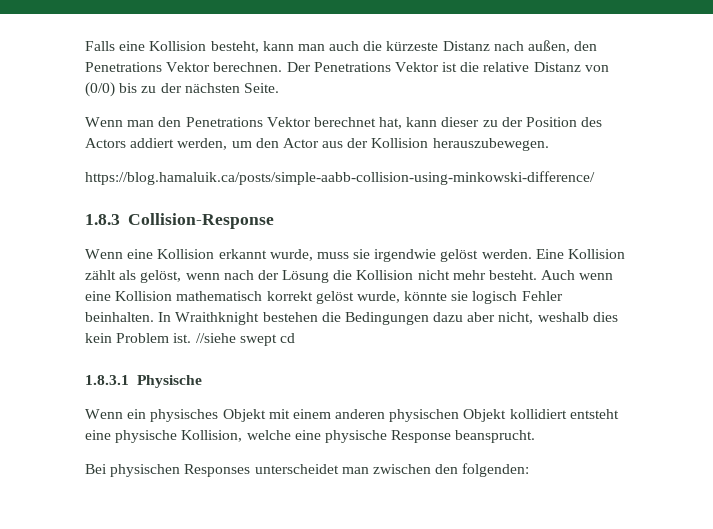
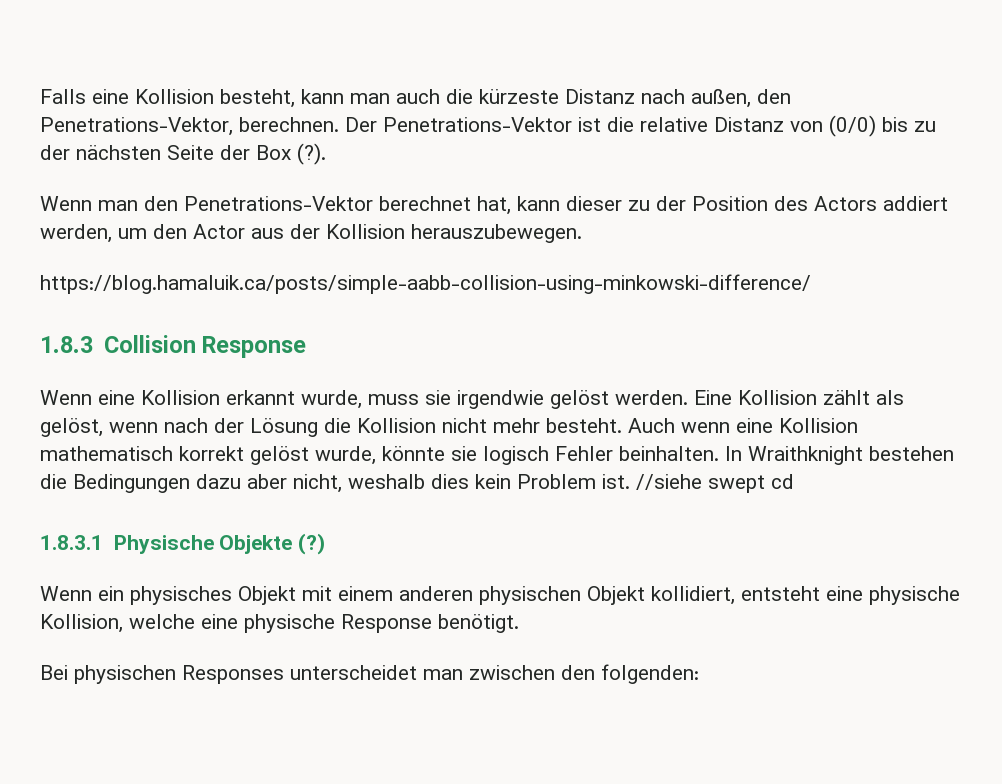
- Falls eine Kollision besteht, kann man auch die kürzeste Distanz nach außen, den Penetrations Vektor berechnen. Der Penetrations Vektor ist die relative Distanz von (0/0) bis zu der nächsten Seite.
+ Falls eine Kollision besteht, kann man auch die kürzeste Distanz nach außen, den Penetrations-Vektor, berechnen. Der Penetrations-Vektor ist die relative Distanz von (0/0) bis zu der nächsten Seite der Box (?).
- Wenn man den Penetrations Vektor berechnet hat, kann dieser zu der Position des Actors addiert werden, um den Actor aus der Kollision herauszubewegen.
+ Wenn man den Penetrations-Vektor berechnet hat, kann dieser zu der Position des Actors addiert werden, um den Actor aus der Kollision herauszubewegen.
- 1.8.3 Collision-Response
+ 1.8.3 Collision Response
- 1.8.3.1 Physische
+ 1.8.3.1 Physische Objekte (?)
- Wenn ein physisches Objekt mit einem anderen physischen Objekt kollidiert entsteht eine physische Kollision, welche eine physische Response beansprucht.
+ Wenn ein physisches Objekt mit einem anderen physischen Objekt kollidiert, entsteht eine physische Kollision, welche eine physische Response benötigt.

